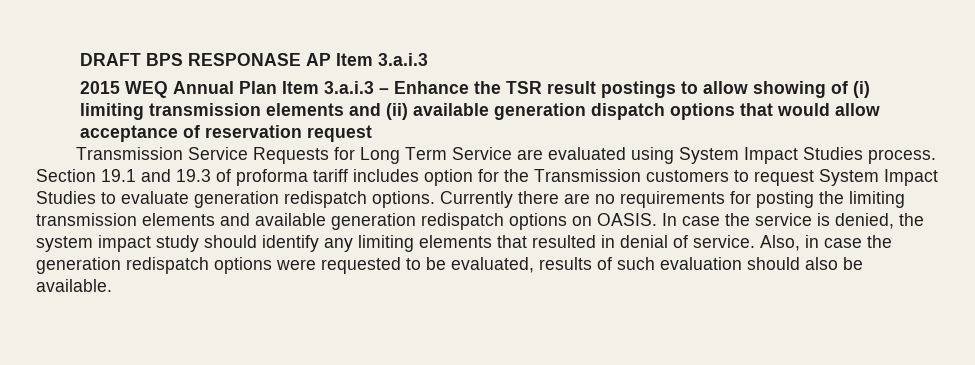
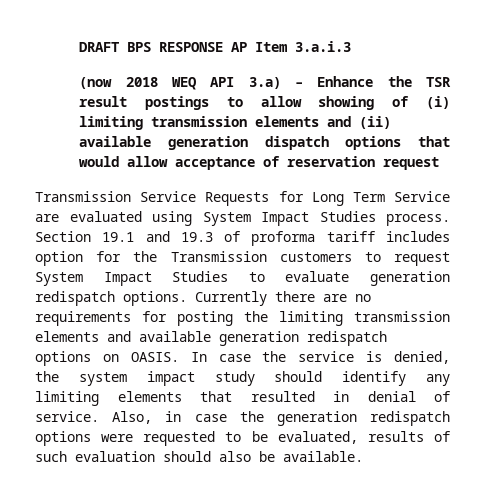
- DRAFT BPS RESPONASE AP Item 3.a.i.3
+ DRAFT BPS RESPONSE AP Item 3.a.i.3
- 2015 WEQ Annual Plan Item 3.a.i.3 – Enhance the TSR result postings to allow showing of (i) limiting transmission elements and (ii) available generation dispatch options that would allow acceptance of reservation request
+ (now 2018 WEQ API 3.a) – Enhance the TSR result postings to allow showing of (i) limiting transmission elements and (ii) available generation dispatch options that would allow acceptance of reservation request

